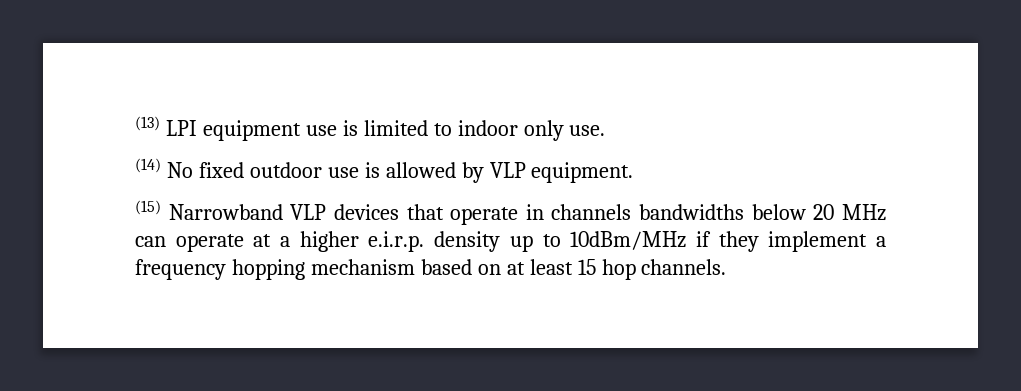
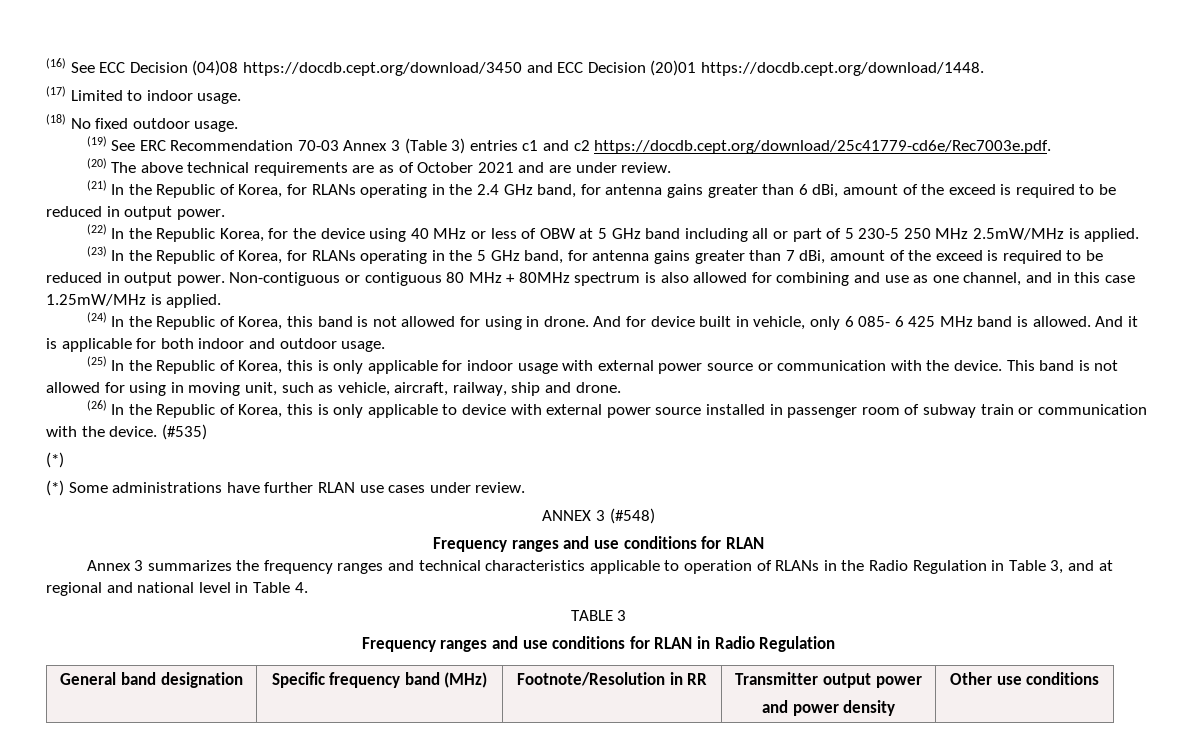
- (13) LPI equipment use is limited to indoor only use.
- (14) No fixed outdoor use is allowed by VLP equipment.
- (15) Narrowband VLP devices that operate in channels bandwidths below 20 MHz can operate at a higher e.i.r.p. density up to 10dBm/MHz if they implement a frequency hopping mechanism based on at least 15 hop channels.
+ (16) See ECC Decision (04)08 https://docdb.cept.org/download/3450 and ECC Decision (20)01 https://docdb.cept.org/download/1448.
+ (17) Limited to indoor usage.
+ (18) No fixed outdoor usage.
+ (19) See ERC Recommendation 70-03 Annex 3 (Table 3) entries c1 and c2 https://docdb.cept.org/download/25c41779-cd6e/Rec7003e.pdf.
+ (20) The above technical requirements are as of October 2021 and are under review.
+ (21) In the Republic of Korea, for RLANs operating in the 2.4 GHz band, for antenna gains greater than 6 dBi, amount of the exceed is required to be reduced in output power.
+ (22) In the Republic Korea, for the device using 40 MHz or less of OBW at 5 GHz band including all or part of 5 230-5 250 MHz 2.5mW/MHz is applied.
+ (23) In the Republic of Korea, for RLANs operating in the 5 GHz band, for antenna gains greater than 7 dBi, amount of the exceed is required to be reduced in output power. Non-contiguous or contiguous 80 MHz + 80MHz spectrum is also allowed for combining and use as one channel, and in this case 1.25mW/MHz is applied.
+ (24) In the Republic of Korea, this band is not allowed for using in drone. And for device built in vehicle, only 6 085- 6 425 MHz band is allowed. And it is applicable for both indoor and outdoor usage.
+ (25) In the Republic of Korea, this is only applicable for indoor usage with external power source or communication with the device. This band is not allowed for using in moving unit, such as vehicle, aircraft, railway, ship and drone.
+ (26) In the Republic of Korea, this is only applicable to device with external power source installed in passenger room of subway train or communication with the device. (#535)
+ (*)
+ (*) Some administrations have further RLAN use cases under review.
+ ANNEX 3 (#548)
+ Frequency ranges and use conditions for RLAN
+ Annex 3 summarizes the frequency ranges and technical characteristics applicable to operation of RLANs in the Radio Regulation in Table 3, and at regional and national level in Table 4.
+ TABLE 3
+ Frequency ranges and use conditions for RLAN in Radio Regulation
+ General band designation | Specific frequency band (MHz) | Footnote/Resolution in RR | Transmitter output power
+ and power density | Other use conditions

